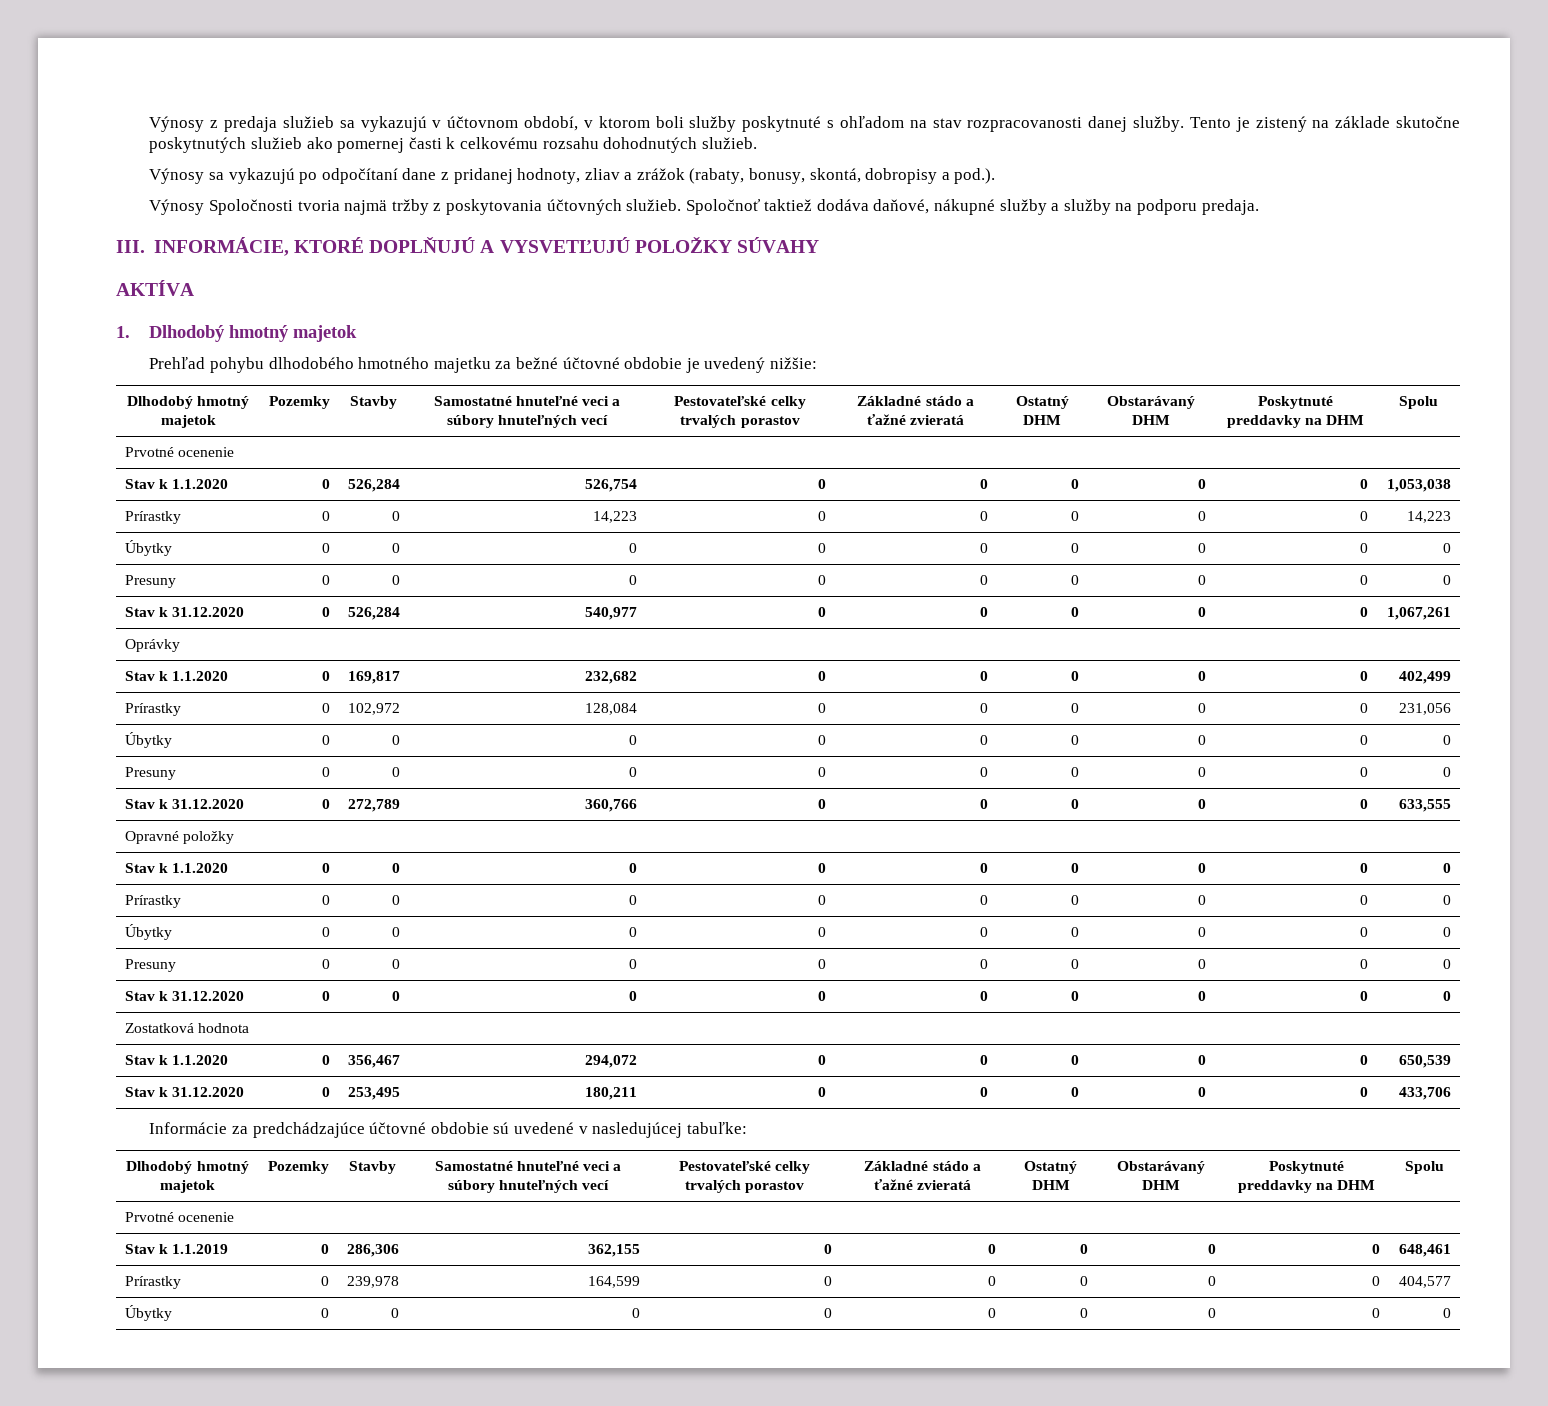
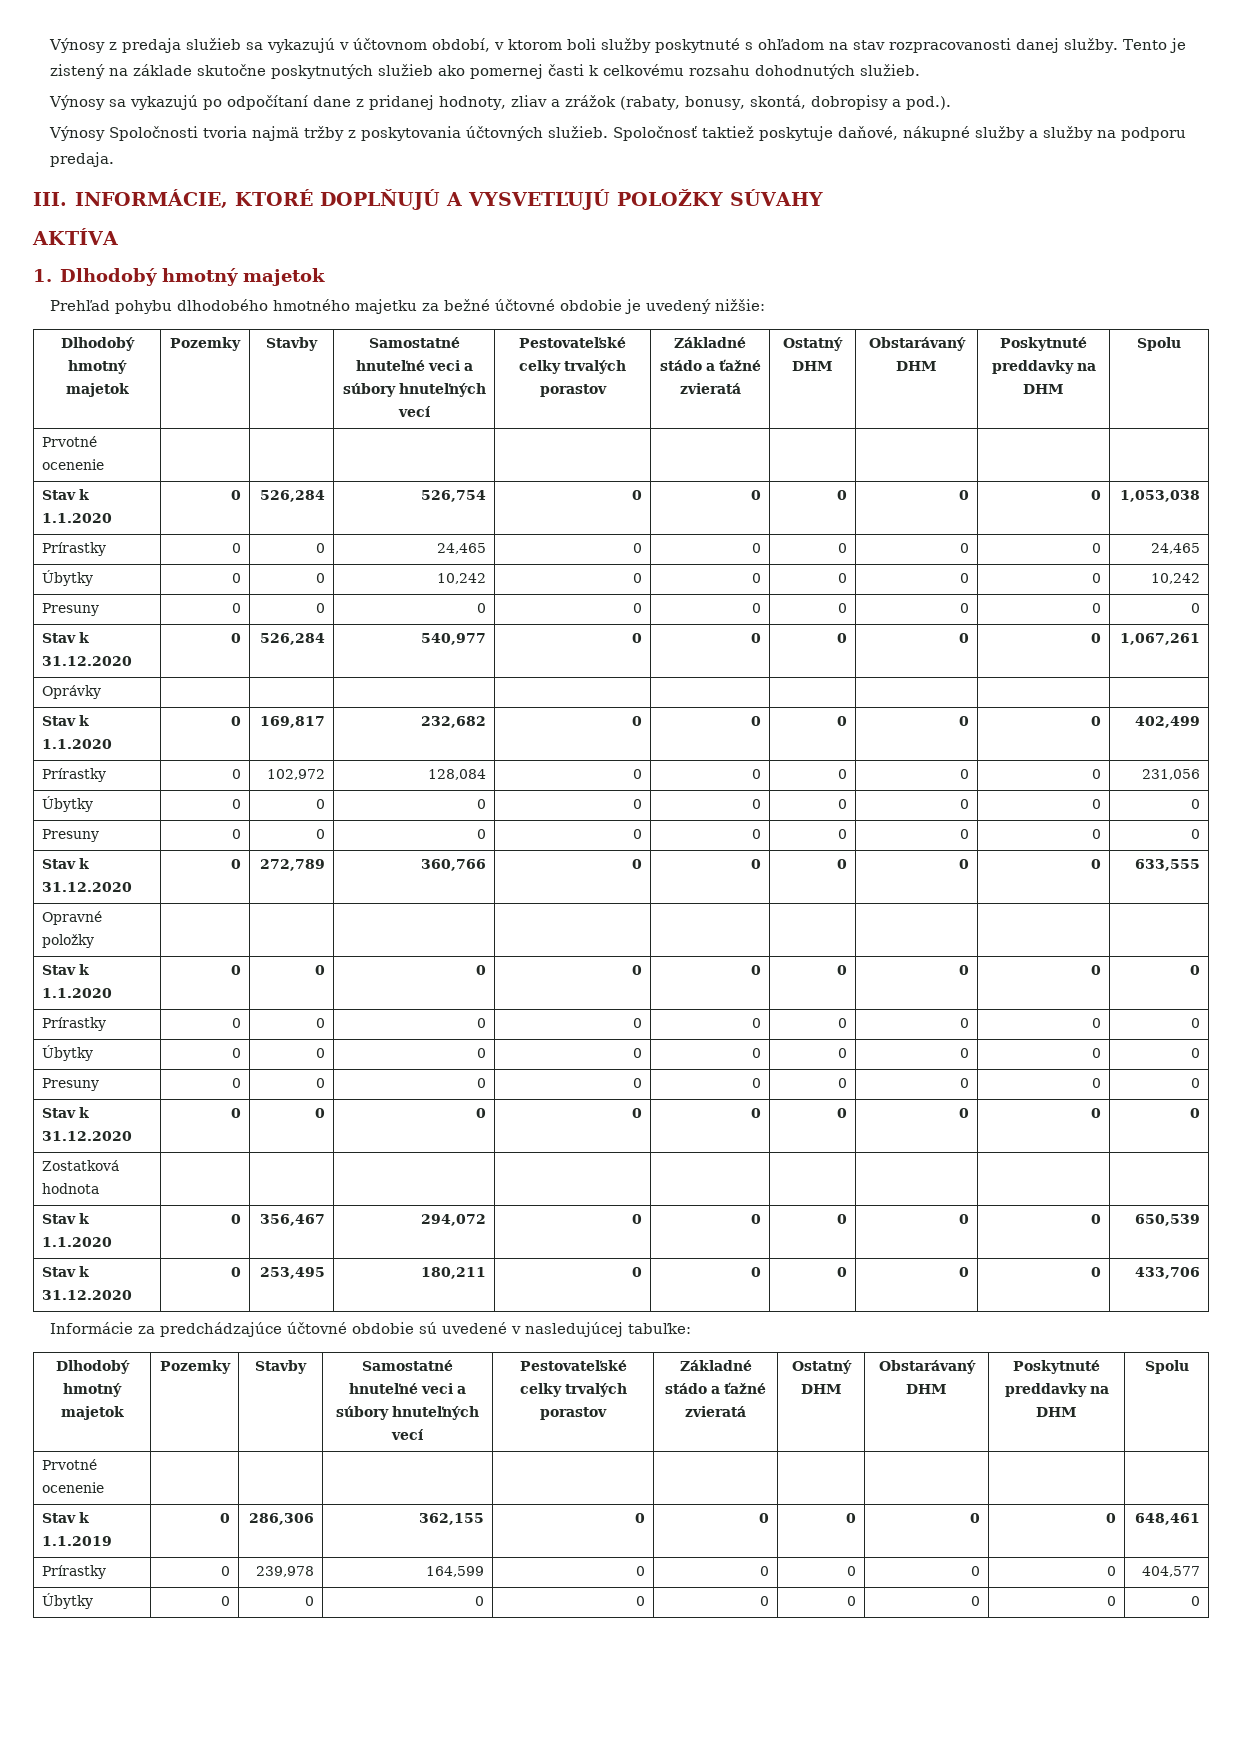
- Spoločnoť taktiež dodáva daňové, nákupné služby a služby na podporu predaja.
+ Spoločnosť taktiež poskytuje daňové, nákupné služby a služby na podporu predaja.
- Prírastky | 0 | 0 | 14,223 | 0 | 0 | 0 | 0 | 0 | 14,223
- Úbytky | 0 | 0 | 0 | 0 | 0 | 0 | 0 | 0 | 0
+ Prírastky | 0 | 0 | 24,465 | 0 | 0 | 0 | 0 | 0 | 24,465
+ Úbytky | 0 | 0 | 10,242 | 0 | 0 | 0 | 0 | 0 | 10,242

